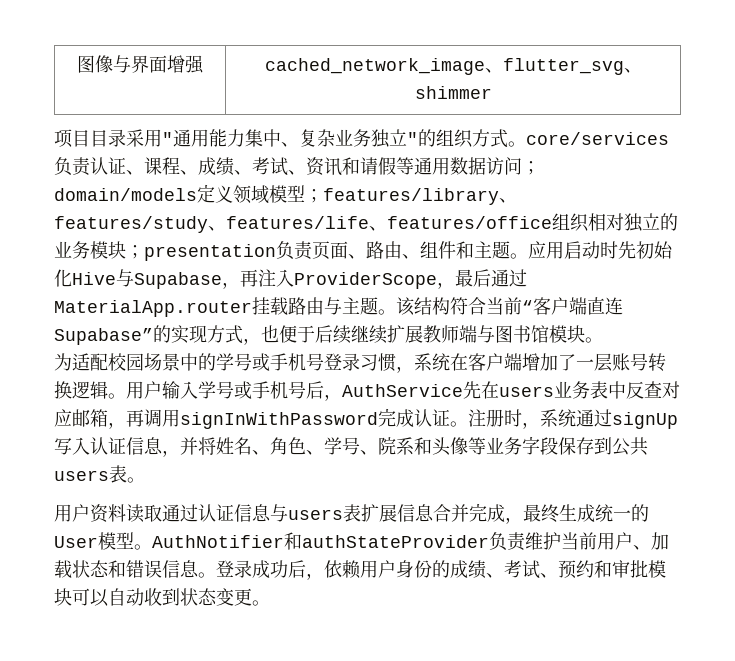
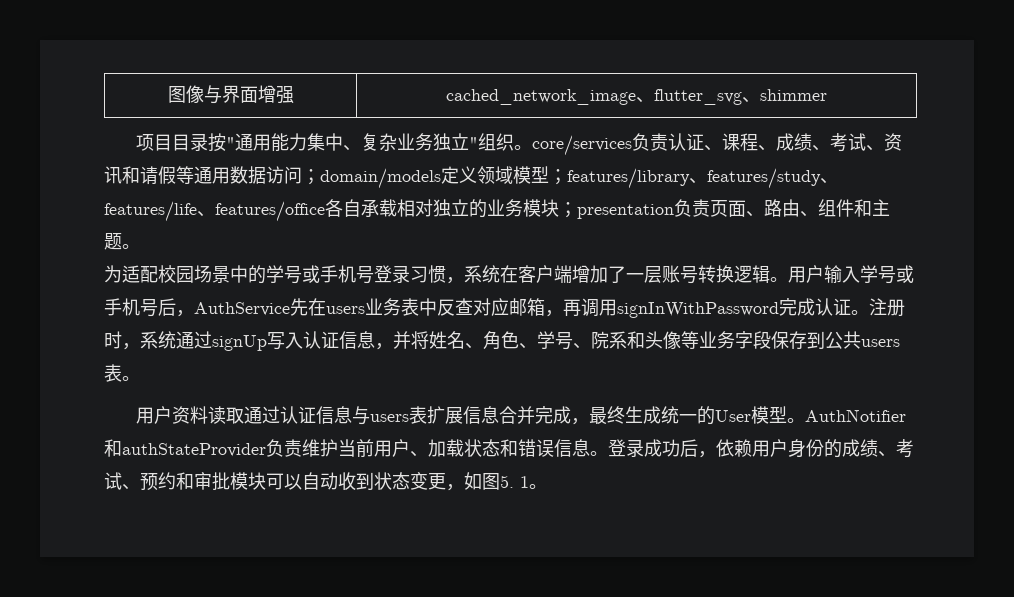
- 项目目录采用"通用能力集中、复杂业务独立"的组织方式。core/services负责认证、课程、成绩、考试、资讯和请假等通用数据访问；domain/models定义领域模型；features/library、features/study、features/life、features/office组织相对独立的业务模块；presentation负责页面、路由、组件和主题。应用启动时先初始化Hive与Supabase，再注入ProviderScope，最后通过MaterialApp.router挂载路由与主题。该结构符合当前“客户端直连Supabase”的实现方式，也便于后续继续扩展教师端与图书馆模块。
+ 项目目录按"通用能力集中、复杂业务独立"组织。core/services负责认证、课程、成绩、考试、资讯和请假等通用数据访问；domain/models定义领域模型；features/library、features/study、features/life、features/office各自承载相对独立的业务模块；presentation负责页面、路由、组件和主题。
- 登录成功后，依赖用户身份的成绩、考试、预约和审批模块可以自动收到状态变更。
+ 登录成功后，依赖用户身份的成绩、考试、预约和审批模块可以自动收到状态变更，如图5. 1。

